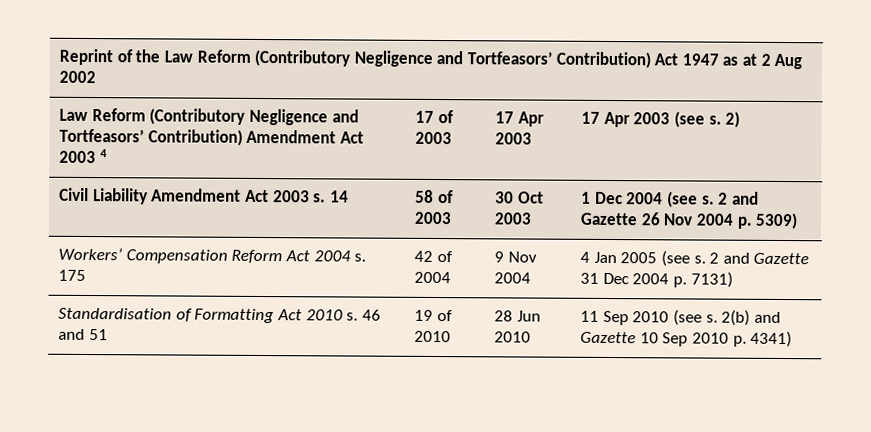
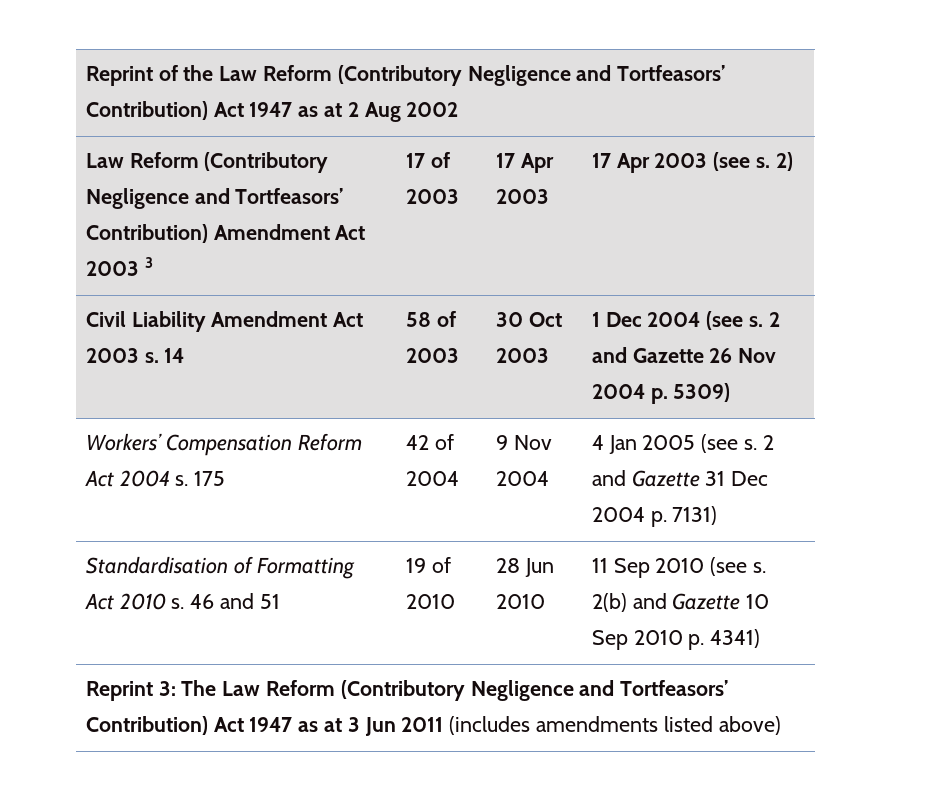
- Law Reform (Contributory Negligence and Tortfeasors’ Contribution) Amendment Act 2003 4 | 17 of 2003 | 17 Apr 2003 | 17 Apr 2003 (see s. 2)
+ Law Reform (Contributory Negligence and Tortfeasors’ Contribution) Amendment Act 2003 3 | 17 of 2003 | 17 Apr 2003 | 17 Apr 2003 (see s. 2)
+ Reprint 3: The Law Reform (Contributory Negligence and Tortfeasors’ Contribution) Act 1947 as at 3 Jun 2011 (includes amendments listed above)

